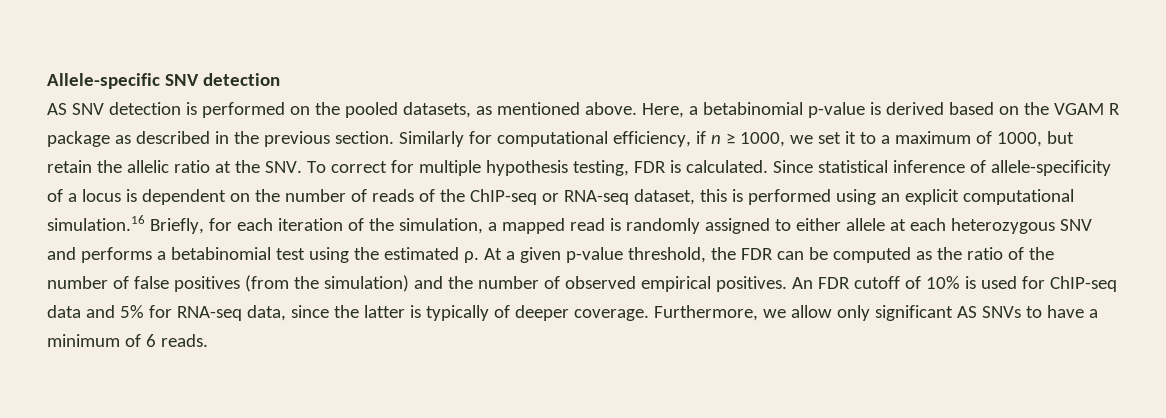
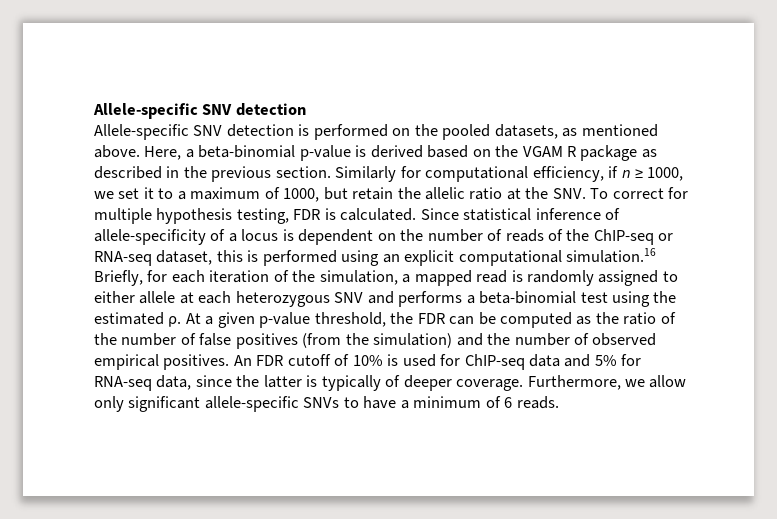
- AS SNV detection is performed on the pooled datasets, as mentioned above.
+ Allele-specific SNV detection is performed on the pooled datasets, as mentioned above.
- Here, a betabinomial p-value is derived based on the VGAM R package as described in the previous section.
+ Here, a beta-binomial p-value is derived based on the VGAM R package as described in the previous section.
- Since statistical inference of allele-specificity of a locus is dependent on the number of reads of the ChIP-seq or RNA-seq dataset, this is performed using an explicit computational simulation.16 Briefly, for each iteration of the simulation, a mapped read is randomly assigned to either allele at each heterozygous SNV and performs a betabinomial test using the estimated ρ.
+ Since statistical inference of allele-specificity of a locus is dependent on the number of reads of the ChIP-seq or RNA-seq dataset, this is performed using an explicit computational simulation.16 Briefly, for each iteration of the simulation, a mapped read is randomly assigned to either allele at each heterozygous SNV and performs a beta-binomial test using the estimated ρ.
- Furthermore, we allow only significant AS SNVs to have a minimum of 6 reads.
+ Furthermore, we allow only significant allele-specific SNVs to have a minimum of 6 reads.

